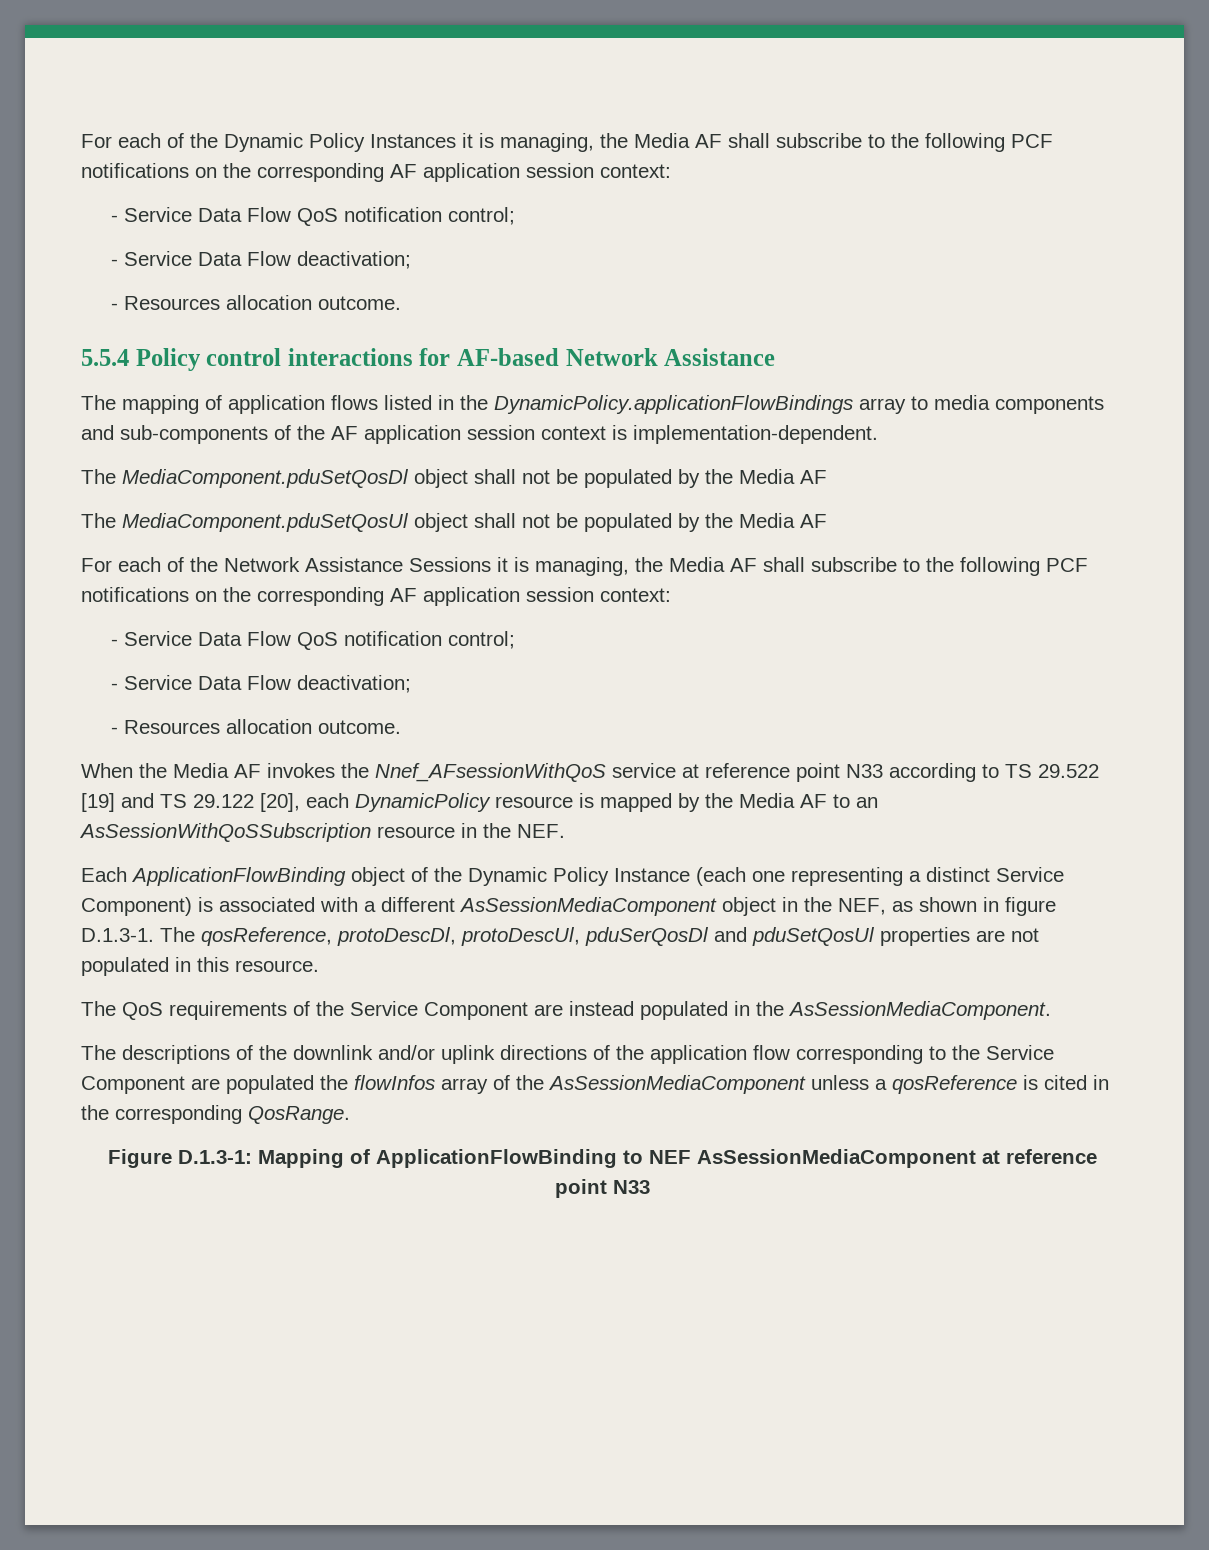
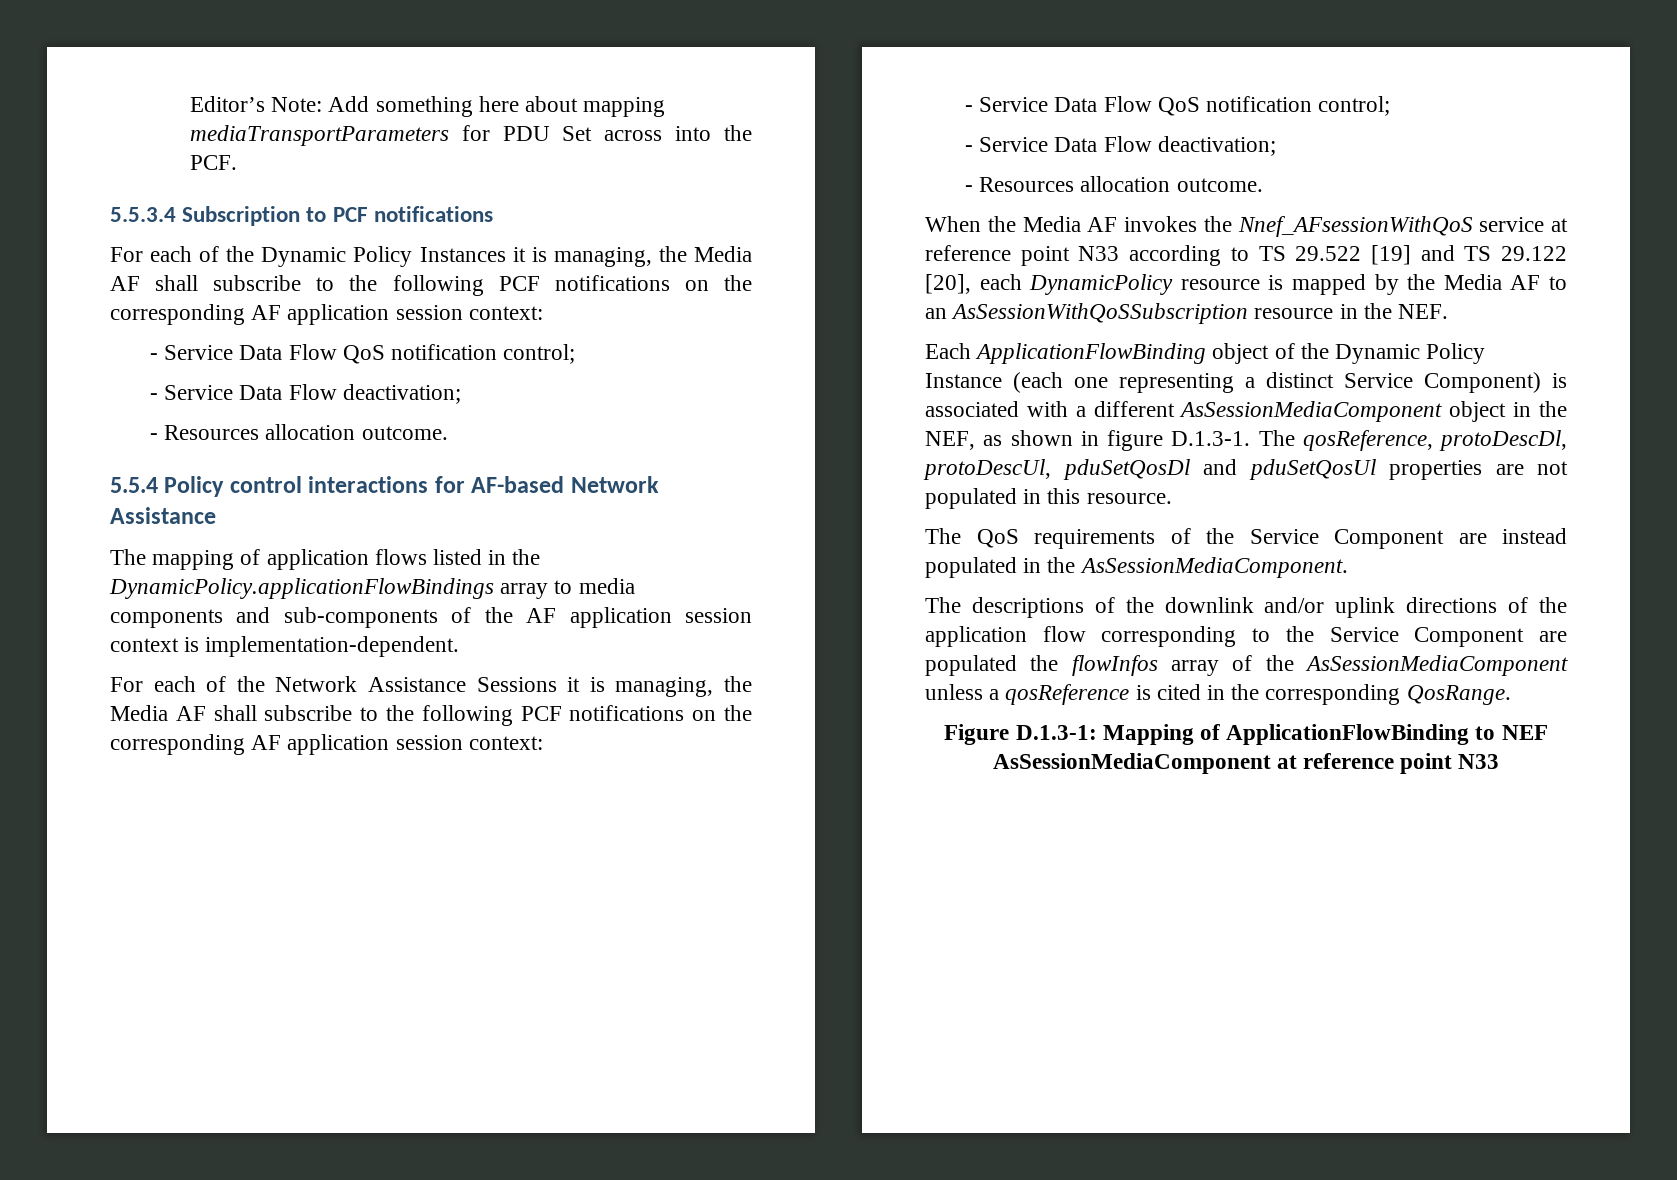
+ Editor’s Note: Add something here about mapping mediaTransportParameters for PDU Set across into the PCF.
+ 5.5.3.4 Subscription to PCF notifications
- The MediaComponent.pduSetQosDl object shall not be populated by the Media AF
- The MediaComponent.pduSetQosUl object shall not be populated by the Media AF
- Each ApplicationFlowBinding object of the Dynamic Policy Instance (each one representing a distinct Service Component) is associated with a different AsSessionMediaComponent object in the NEF, as shown in figure D.1.3-1. The qosReference, protoDescDl, protoDescUl, pduSerQosDl and pduSetQosUl properties are not populated in this resource.
+ Each ApplicationFlowBinding object of the Dynamic Policy Instance (each one representing a distinct Service Component) is associated with a different AsSessionMediaComponent object in the NEF, as shown in figure D.1.3-1. The qosReference, protoDescDl, protoDescUl, pduSetQosDl and pduSetQosUl properties are not populated in this resource.

